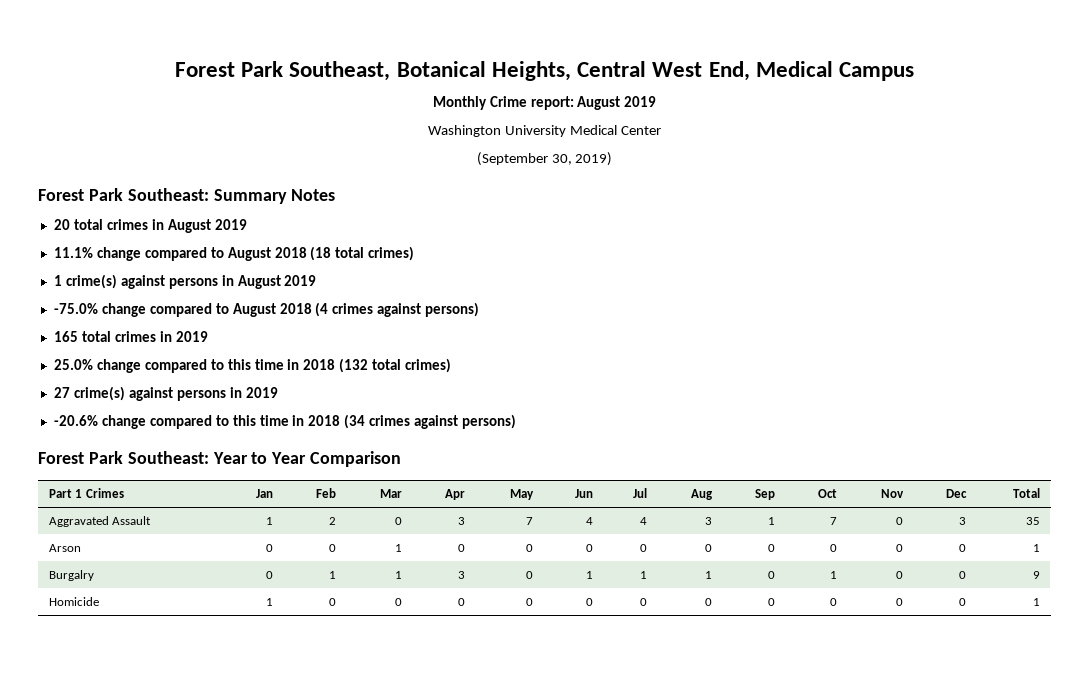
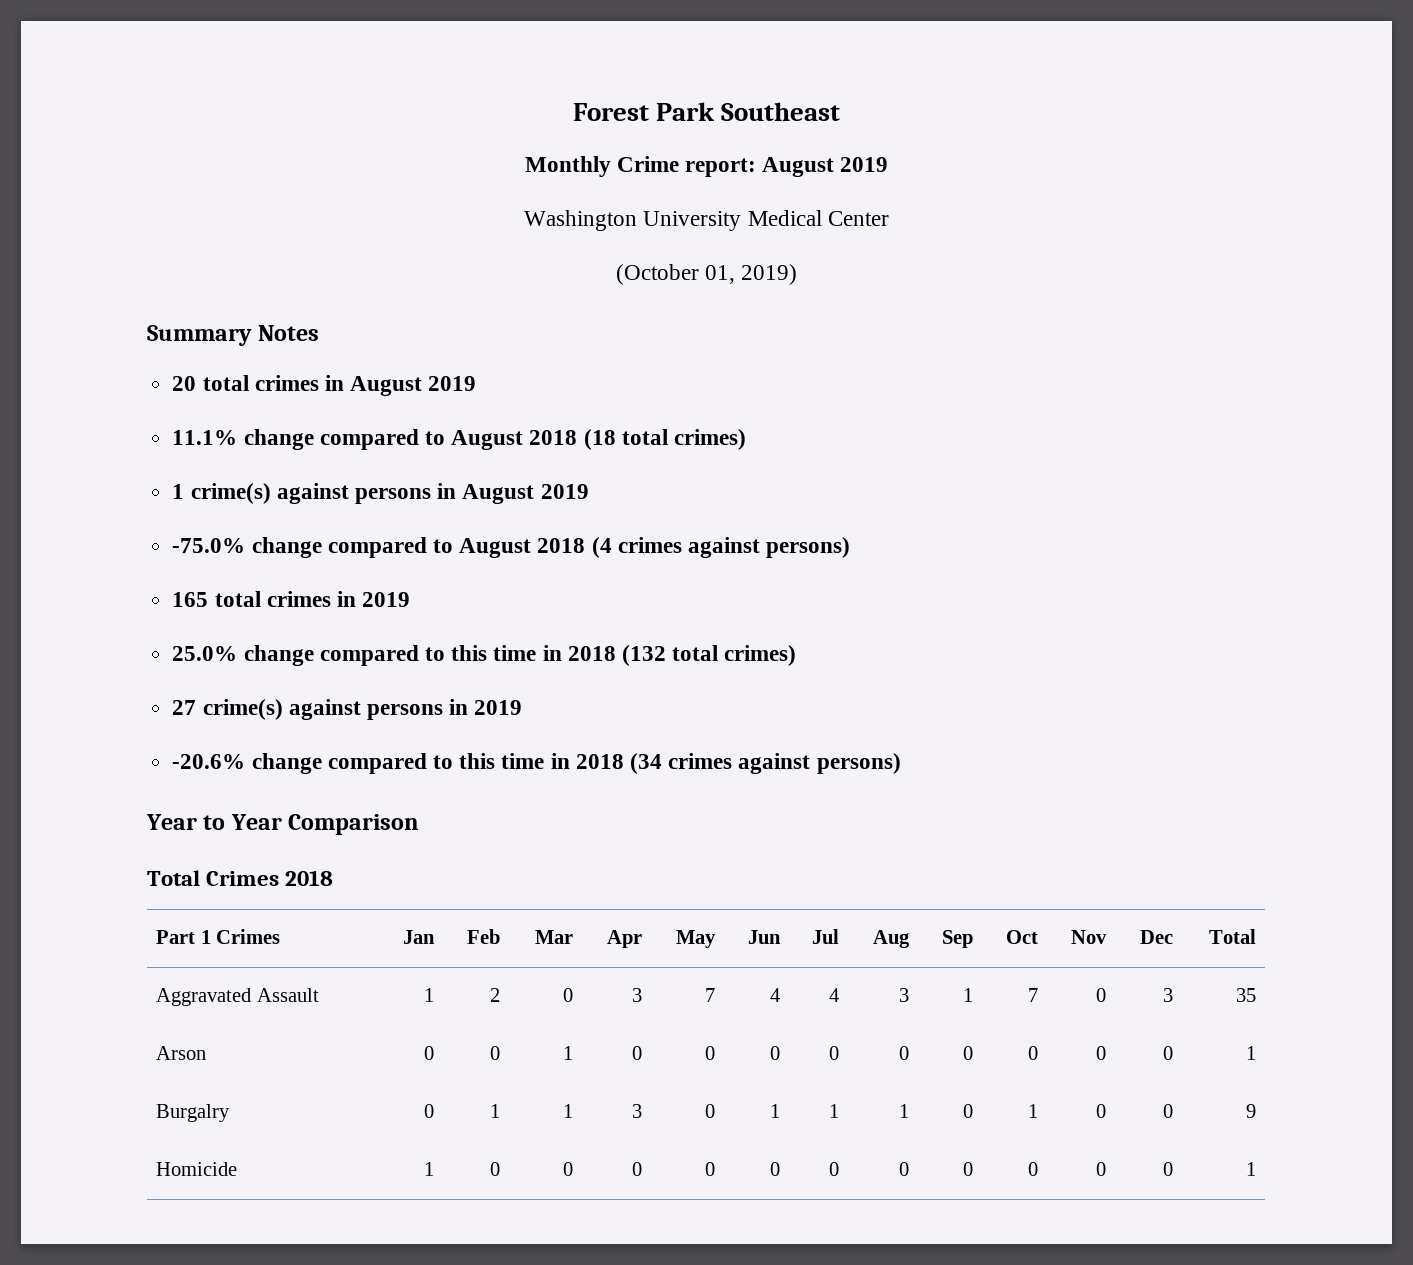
- Forest Park Southeast, Botanical Heights, Central West End, Medical Campus
+ Forest Park Southeast
- (September 30, 2019)
+ (October 01, 2019)
- Forest Park Southeast: Summary Notes
+ Summary Notes
- Forest Park Southeast: Year to Year Comparison
+ Year to Year Comparison
+ Total Crimes 2018

